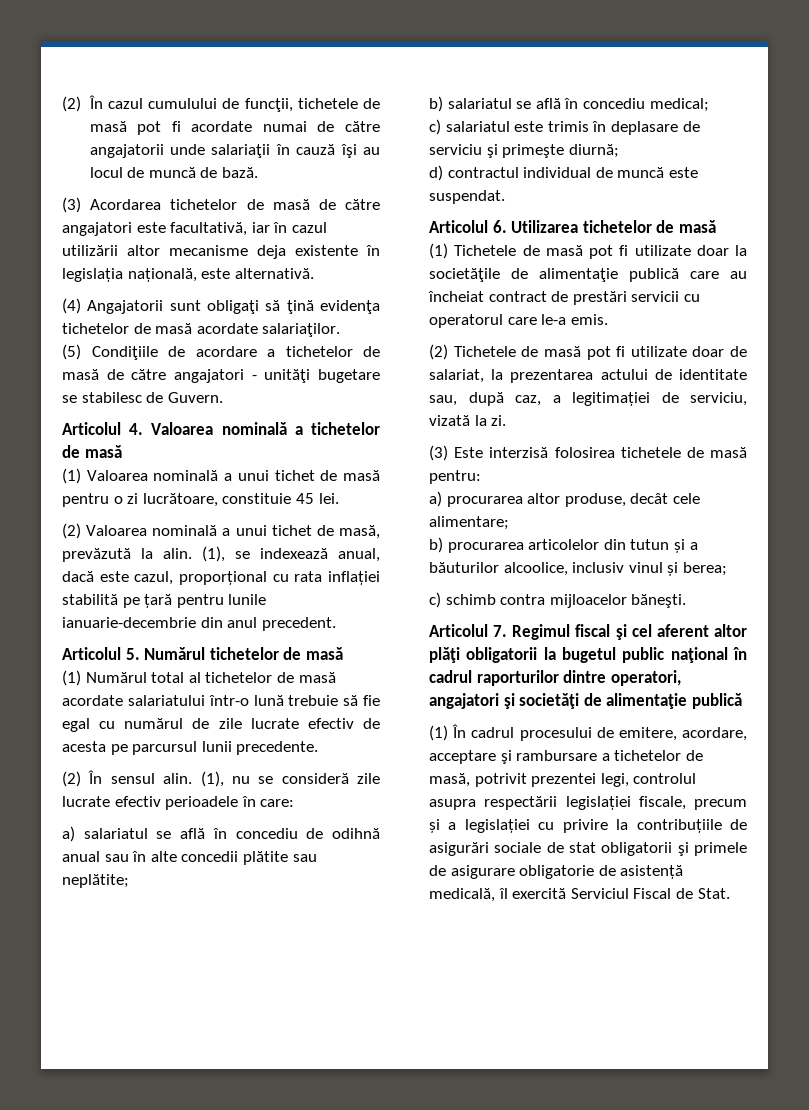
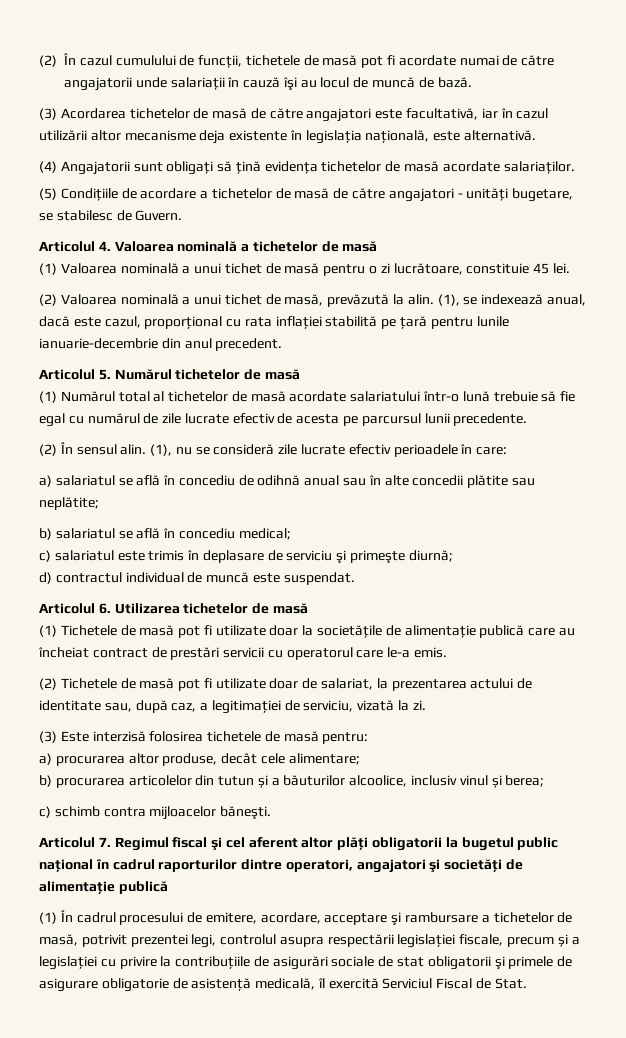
- (5) Condiţiile de acordare a tichetelor de masă de către angajatori - unităţi bugetare se stabilesc de Guvern.
+ (5) Condiţiile de acordare a tichetelor de masă de către angajatori - unităţi bugetare, se stabilesc de Guvern.

